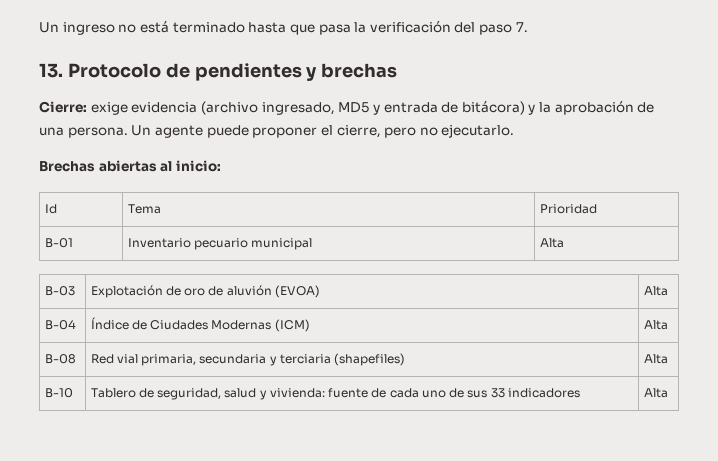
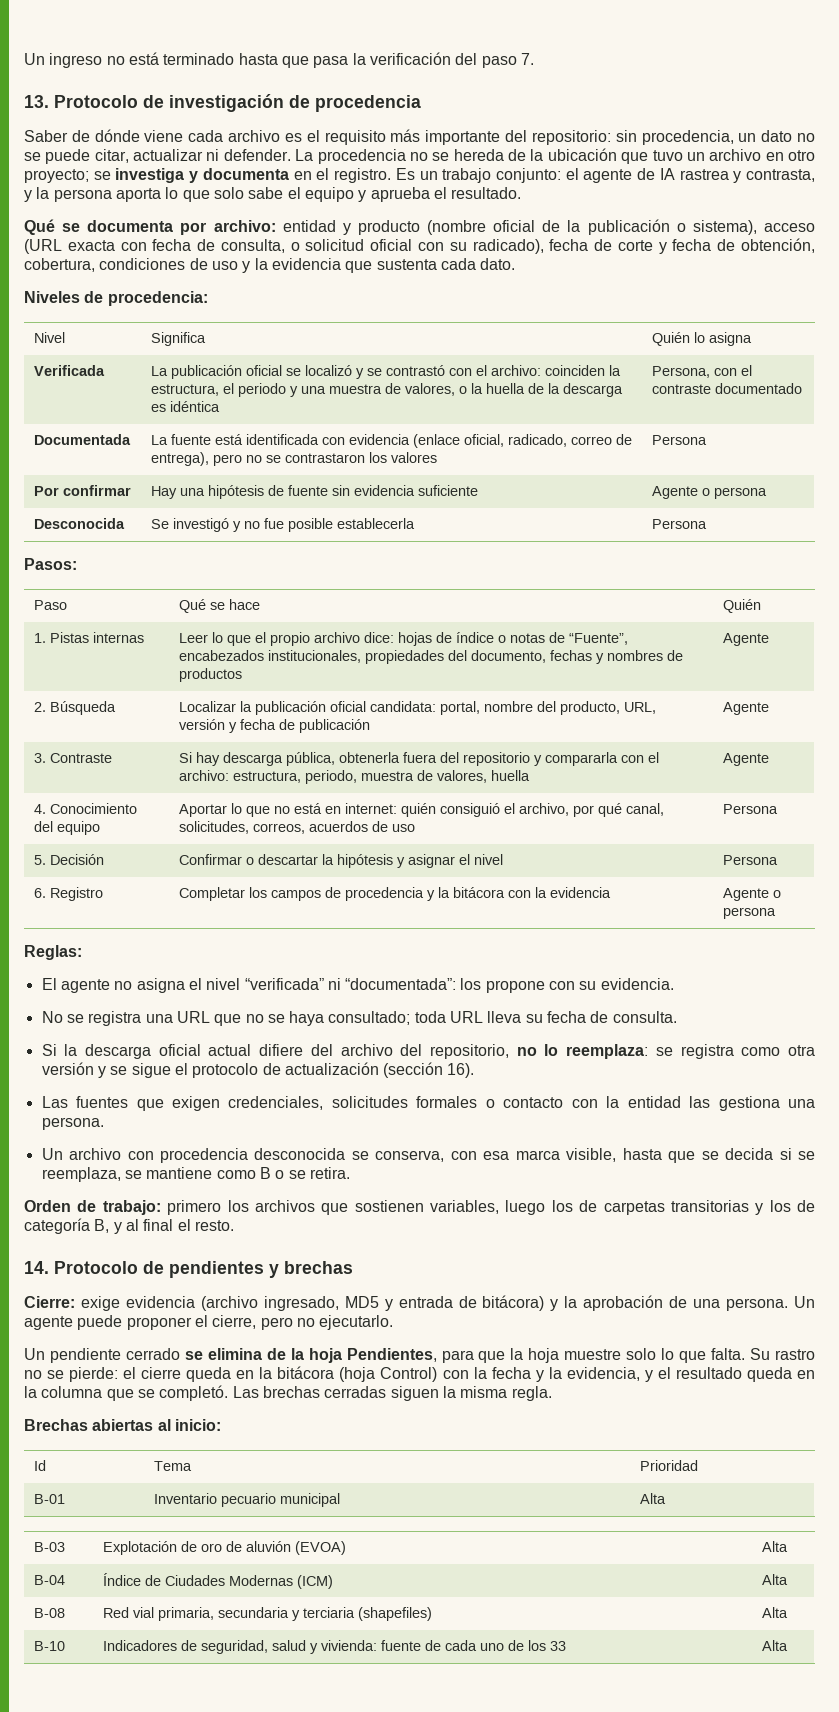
- 13. Protocolo de pendientes y brechas
+ 13. Protocolo de investigación de procedencia
+ Saber de dónde viene cada archivo es el requisito más importante del repositorio: sin procedencia, un dato no se puede citar, actualizar ni defender. La procedencia no se hereda de la ubicación que tuvo un archivo en otro proyecto; se investiga y documenta en el registro. Es un trabajo conjunto: el agente de IA rastrea y contrasta, y la persona aporta lo que solo sabe el equipo y aprueba el resultado.
+ Qué se documenta por archivo: entidad y producto (nombre oficial de la publicación o sistema), acceso (URL exacta con fecha de consulta, o solicitud oficial con su radicado), fecha de corte y fecha de obtención, cobertura, condiciones de uso y la evidencia que sustenta cada dato.
+ Niveles de procedencia:
+ Nivel | Significa | Quién lo asigna
+ Verificada | La publicación oficial se localizó y se contrastó con el archivo: coinciden la estructura, el periodo y una muestra de valores, o la huella de la descarga es idéntica | Persona, con el contraste documentado
+ Documentada | La fuente está identificada con evidencia (enlace oficial, radicado, correo de entrega), pero no se contrastaron los valores | Persona
+ Por confirmar | Hay una hipótesis de fuente sin evidencia suficiente | Agente o persona
+ Desconocida | Se investigó y no fue posible establecerla | Persona
+ Pasos:
+ Paso | Qué se hace | Quién
+ 1. Pistas internas | Leer lo que el propio archivo dice: hojas de índice o notas de “Fuente”, encabezados institucionales, propiedades del documento, fechas y nombres de productos | Agente
+ 2. Búsqueda | Localizar la publicación oficial candidata: portal, nombre del producto, URL, versión y fecha de publicación | Agente
+ 3. Contraste | Si hay descarga pública, obtenerla fuera del repositorio y compararla con el archivo: estructura, periodo, muestra de valores, huella | Agente
+ 4. Conocimiento del equipo | Aportar lo que no está en internet: quién consiguió el archivo, por qué canal, solicitudes, correos, acuerdos de uso | Persona
+ 5. Decisión | Confirmar o descartar la hipótesis y asignar el nivel | Persona
+ 6. Registro | Completar los campos de procedencia y la bitácora con la evidencia | Agente o persona
+ Reglas:
+ El agente no asigna el nivel “verificada” ni “documentada”: los propone con su evidencia.
+ No se registra una URL que no se haya consultado; toda URL lleva su fecha de consulta.
+ Si la descarga oficial actual difiere del archivo del repositorio, no lo reemplaza: se registra como otra versión y se sigue el protocolo de actualización (sección 16).
+ Las fuentes que exigen credenciales, solicitudes formales o contacto con la entidad las gestiona una persona.
+ Un archivo con procedencia desconocida se conserva, con esa marca visible, hasta que se decida si se reemplaza, se mantiene como B o se retira.
+ Orden de trabajo: primero los archivos que sostienen variables, luego los de carpetas transitorias y los de categoría B, y al final el resto.
+ 14. Protocolo de pendientes y brechas
+ Un pendiente cerrado se elimina de la hoja Pendientes, para que la hoja muestre solo lo que falta. Su rastro no se pierde: el cierre queda en la bitácora (hoja Control) con la fecha y la evidencia, y el resultado queda en la columna que se completó. Las brechas cerradas siguen la misma regla.
- B-10 | Tablero de seguridad, salud y vivienda: fuente de cada uno de sus 33 indicadores | Alta
+ B-10 | Indicadores de seguridad, salud y vivienda: fuente de cada uno de los 33 | Alta

